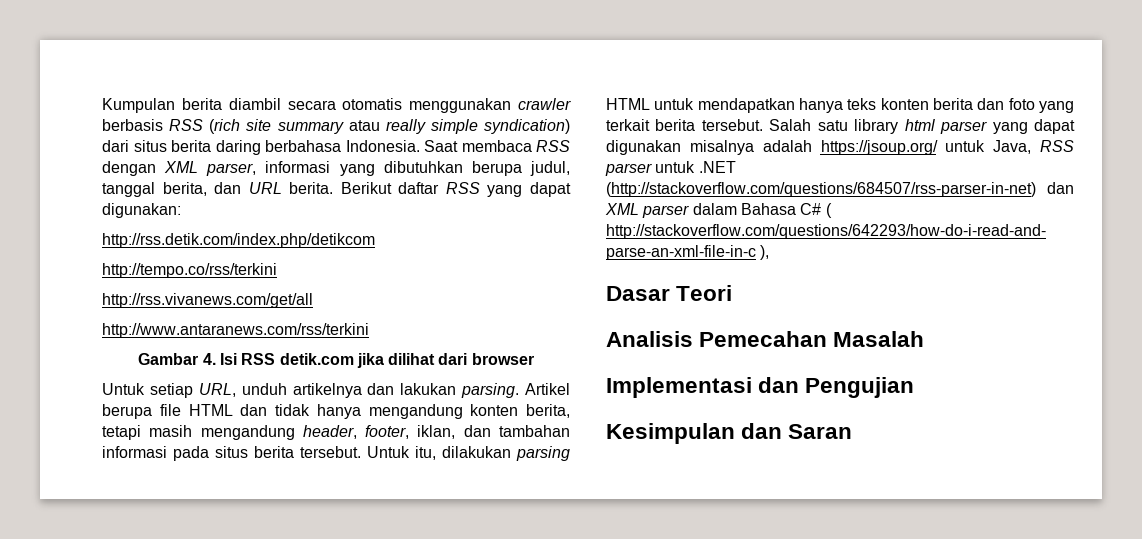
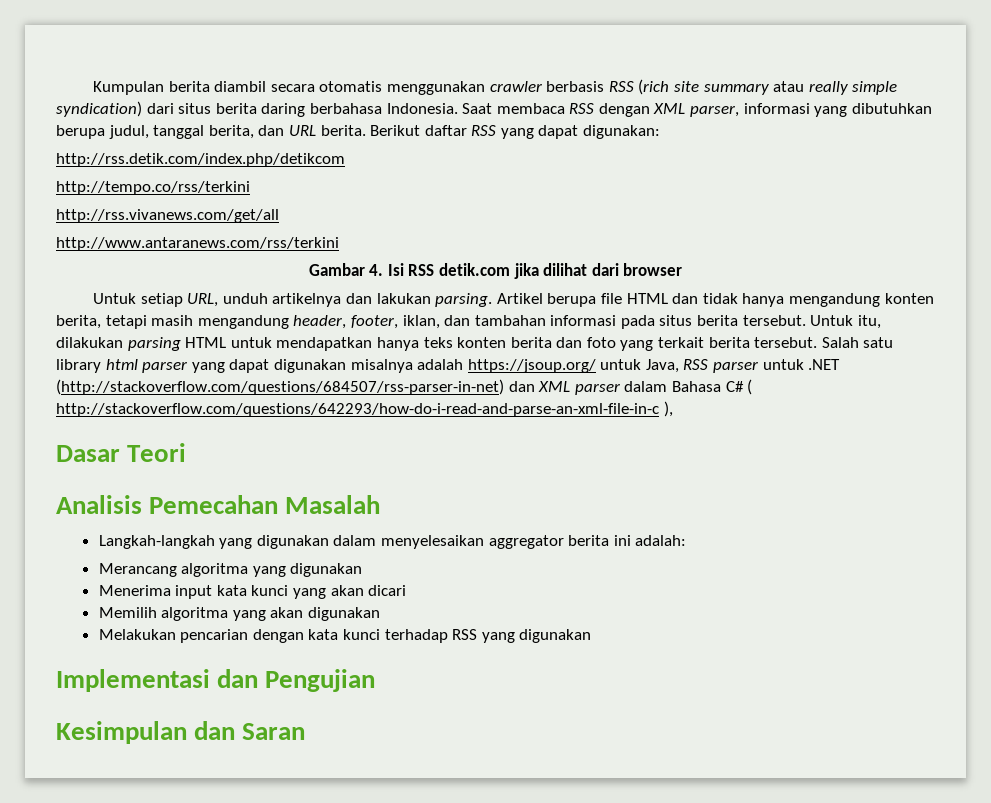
+ Langkah-langkah yang digunakan dalam menyelesaikan aggregator berita ini adalah:
+ Merancang algoritma yang digunakan
+ Menerima input kata kunci yang akan dicari
+ Memilih algoritma yang akan digunakan
+ Melakukan pencarian dengan kata kunci terhadap RSS yang digunakan

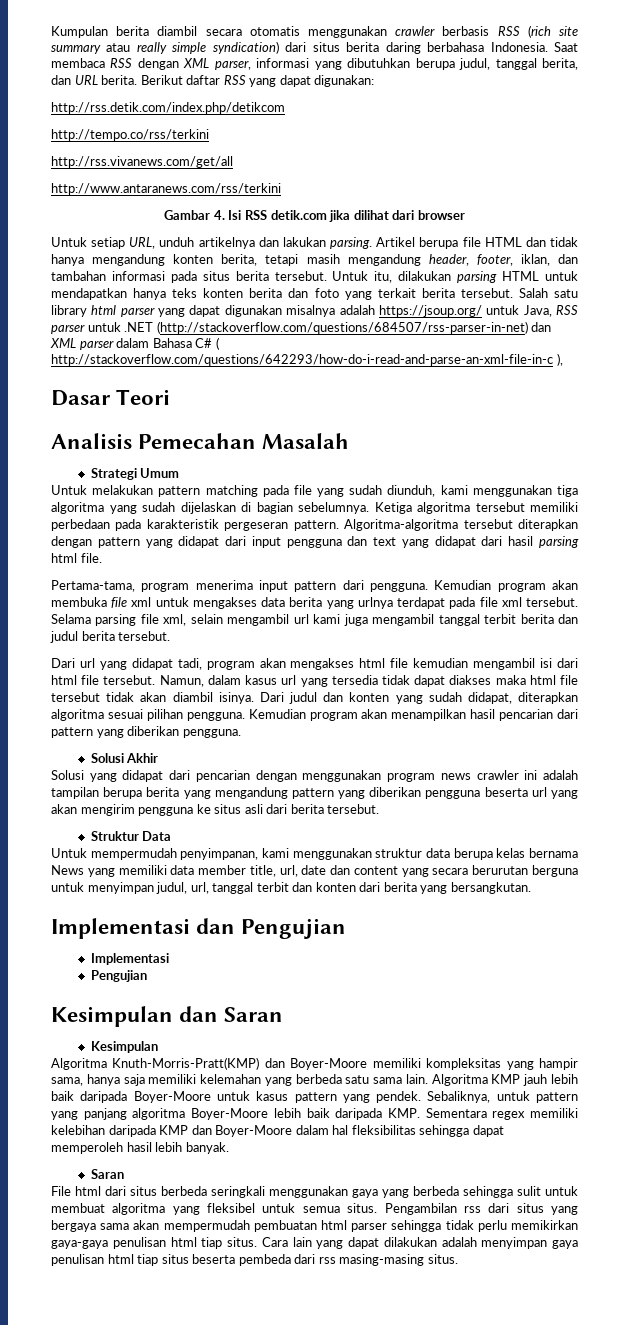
- Langkah-langkah yang digunakan dalam menyelesaikan aggregator berita ini adalah:
- Merancang algoritma yang digunakan
- Menerima input kata kunci yang akan dicari
- Memilih algoritma yang akan digunakan
- Melakukan pencarian dengan kata kunci terhadap RSS yang digunakan
+ Strategi Umum
+ Untuk melakukan pattern matching pada file yang sudah diunduh, kami menggunakan tiga algoritma yang sudah dijelaskan di bagian sebelumnya. Ketiga algoritma tersebut memiliki perbedaan pada karakteristik pergeseran pattern. Algoritma-algoritma tersebut diterapkan dengan pattern yang didapat dari input pengguna dan text yang didapat dari hasil parsing html file.
+ Pertama-tama, program menerima input pattern dari pengguna. Kemudian program akan membuka file xml untuk mengakses data berita yang urlnya terdapat pada file xml tersebut. Selama parsing file xml, selain mengambil url kami juga mengambil tanggal terbit berita dan judul berita tersebut.
+ Dari url yang didapat tadi, program akan mengakses html file kemudian mengambil isi dari html file tersebut. Namun, dalam kasus url yang tersedia tidak dapat diakses maka html file tersebut tidak akan diambil isinya. Dari judul dan konten yang sudah didapat, diterapkan algoritma sesuai pilihan pengguna. Kemudian program akan menampilkan hasil pencarian dari pattern yang diberikan pengguna.
+ Solusi Akhir
+ Solusi yang didapat dari pencarian dengan menggunakan program news crawler ini adalah tampilan berupa berita yang mengandung pattern yang diberikan pengguna beserta url yang akan mengirim pengguna ke situs asli dari berita tersebut.
+ Struktur Data
+ Untuk mempermudah penyimpanan, kami menggunakan struktur data berupa kelas bernama News yang memiliki data member title, url, date dan content yang secara berurutan berguna untuk menyimpan judul, url, tanggal terbit dan konten dari berita yang bersangkutan.
  Implementasi dan Pengujian
+ Implementasi
+ Pengujian
  Kesimpulan dan Saran
+ Kesimpulan
+ Algoritma Knuth-Morris-Pratt(KMP) dan Boyer-Moore memiliki kompleksitas yang hampir sama, hanya saja memiliki kelemahan yang berbeda satu sama lain. Algoritma KMP jauh lebih baik daripada Boyer-Moore untuk kasus pattern yang pendek. Sebaliknya, untuk pattern yang panjang algoritma Boyer-Moore lebih baik daripada KMP. Sementara regex memiliki kelebihan daripada KMP dan Boyer-Moore dalam hal fleksibilitas sehingga dapat memperoleh hasil lebih banyak.
+ Saran
+ File html dari situs berbeda seringkali menggunakan gaya yang berbeda sehingga sulit untuk membuat algoritma yang fleksibel untuk semua situs. Pengambilan rss dari situs yang bergaya sama akan mempermudah pembuatan html parser sehingga tidak perlu memikirkan gaya-gaya penulisan html tiap situs. Cara lain yang dapat dilakukan adalah menyimpan gaya penulisan html tiap situs beserta pembeda dari rss masing-masing situs.

